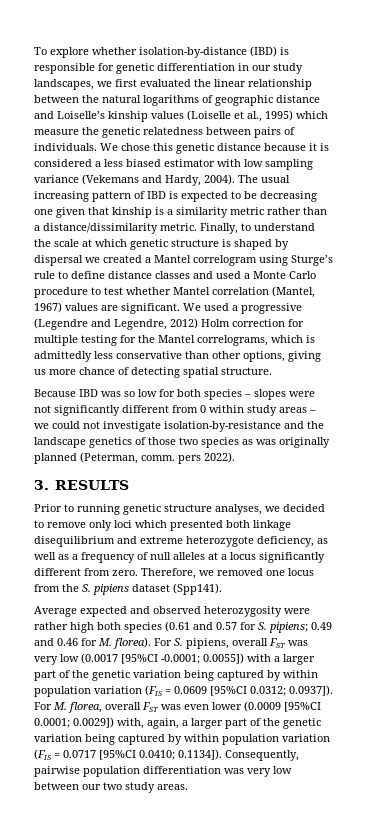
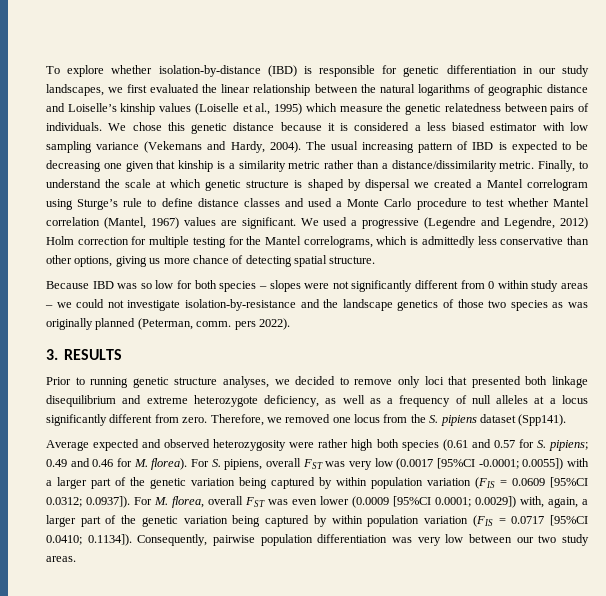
- Prior to running genetic structure analyses, we decided to remove only loci which presented both linkage disequilibrium and extreme heterozygote deficiency, as well as a frequency of null alleles at a locus significantly different from zero.
+ Prior to running genetic structure analyses, we decided to remove only loci that presented both linkage disequilibrium and extreme heterozygote deficiency, as well as a frequency of null alleles at a locus significantly different from zero.

